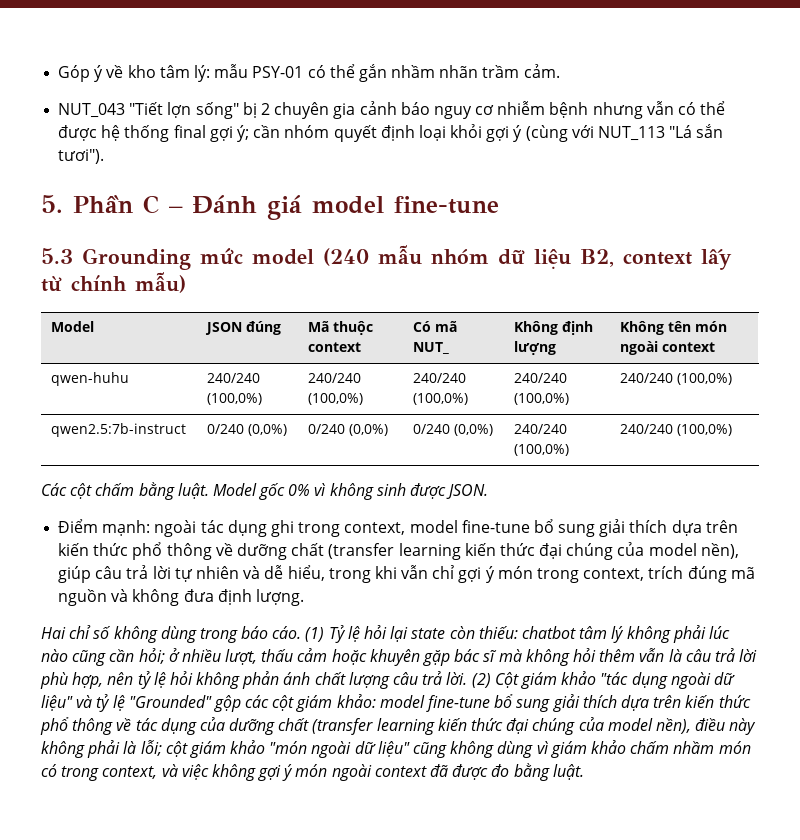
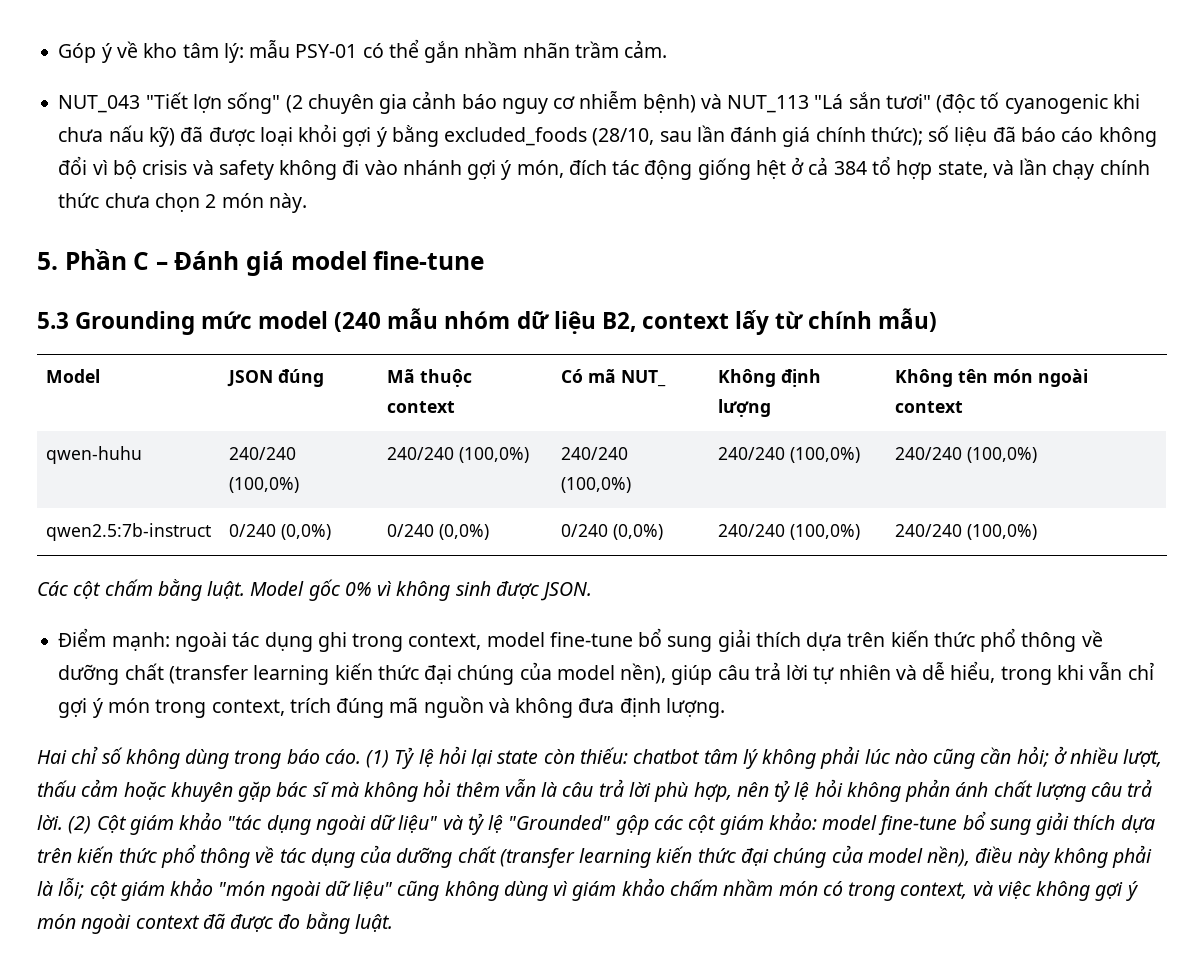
- NUT_043 "Tiết lợn sống" bị 2 chuyên gia cảnh báo nguy cơ nhiễm bệnh nhưng vẫn có thể được hệ thống final gợi ý; cần nhóm quyết định loại khỏi gợi ý (cùng với NUT_113 "Lá sắn tươi").
+ NUT_043 "Tiết lợn sống" (2 chuyên gia cảnh báo nguy cơ nhiễm bệnh) và NUT_113 "Lá sắn tươi" (độc tố cyanogenic khi chưa nấu kỹ) đã được loại khỏi gợi ý bằng excluded_foods (28/10, sau lần đánh giá chính thức); số liệu đã báo cáo không đổi vì bộ crisis và safety không đi vào nhánh gợi ý món, đích tác động giống hệt ở cả 384 tổ hợp state, và lần chạy chính thức chưa chọn 2 món này.

